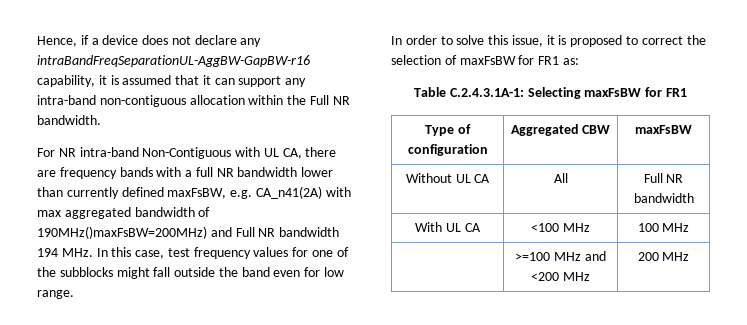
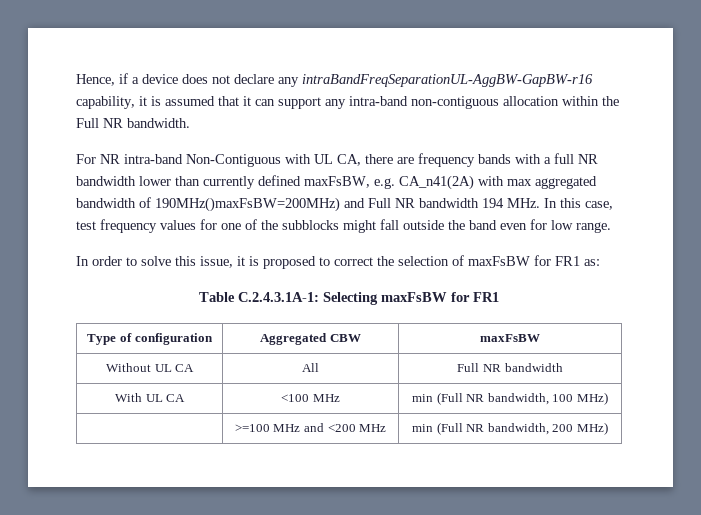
- With UL CA | <100 MHz | 100 MHz
+ With UL CA | <100 MHz | min (Full NR bandwidth, 100 MHz)
- | >=100 MHz and <200 MHz | 200 MHz
+ | >=100 MHz and <200 MHz | min (Full NR bandwidth, 200 MHz)

